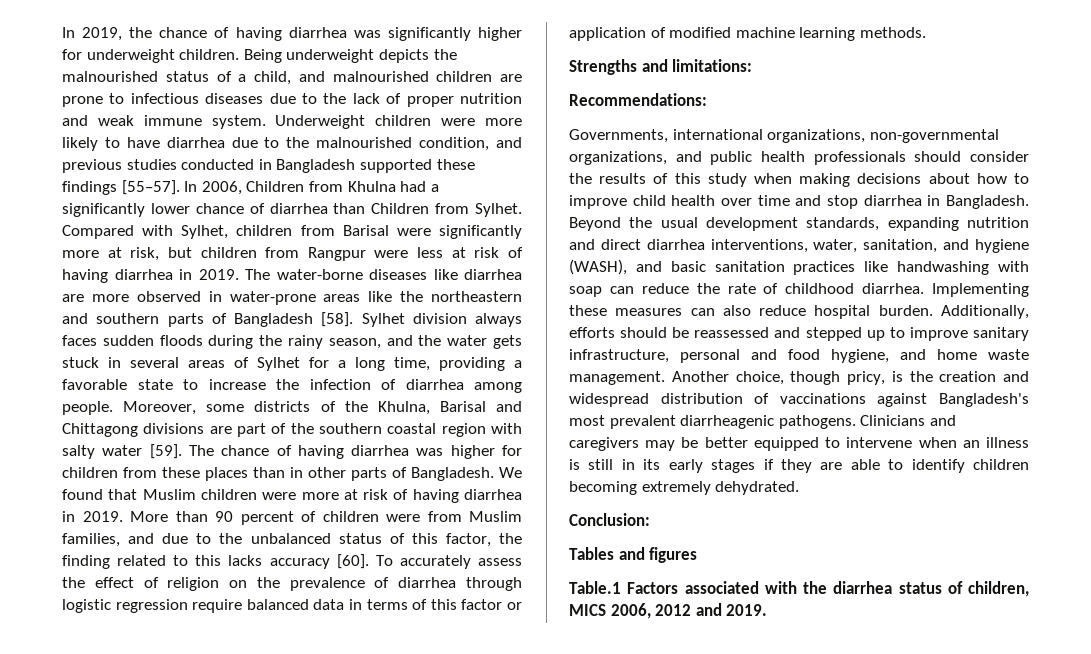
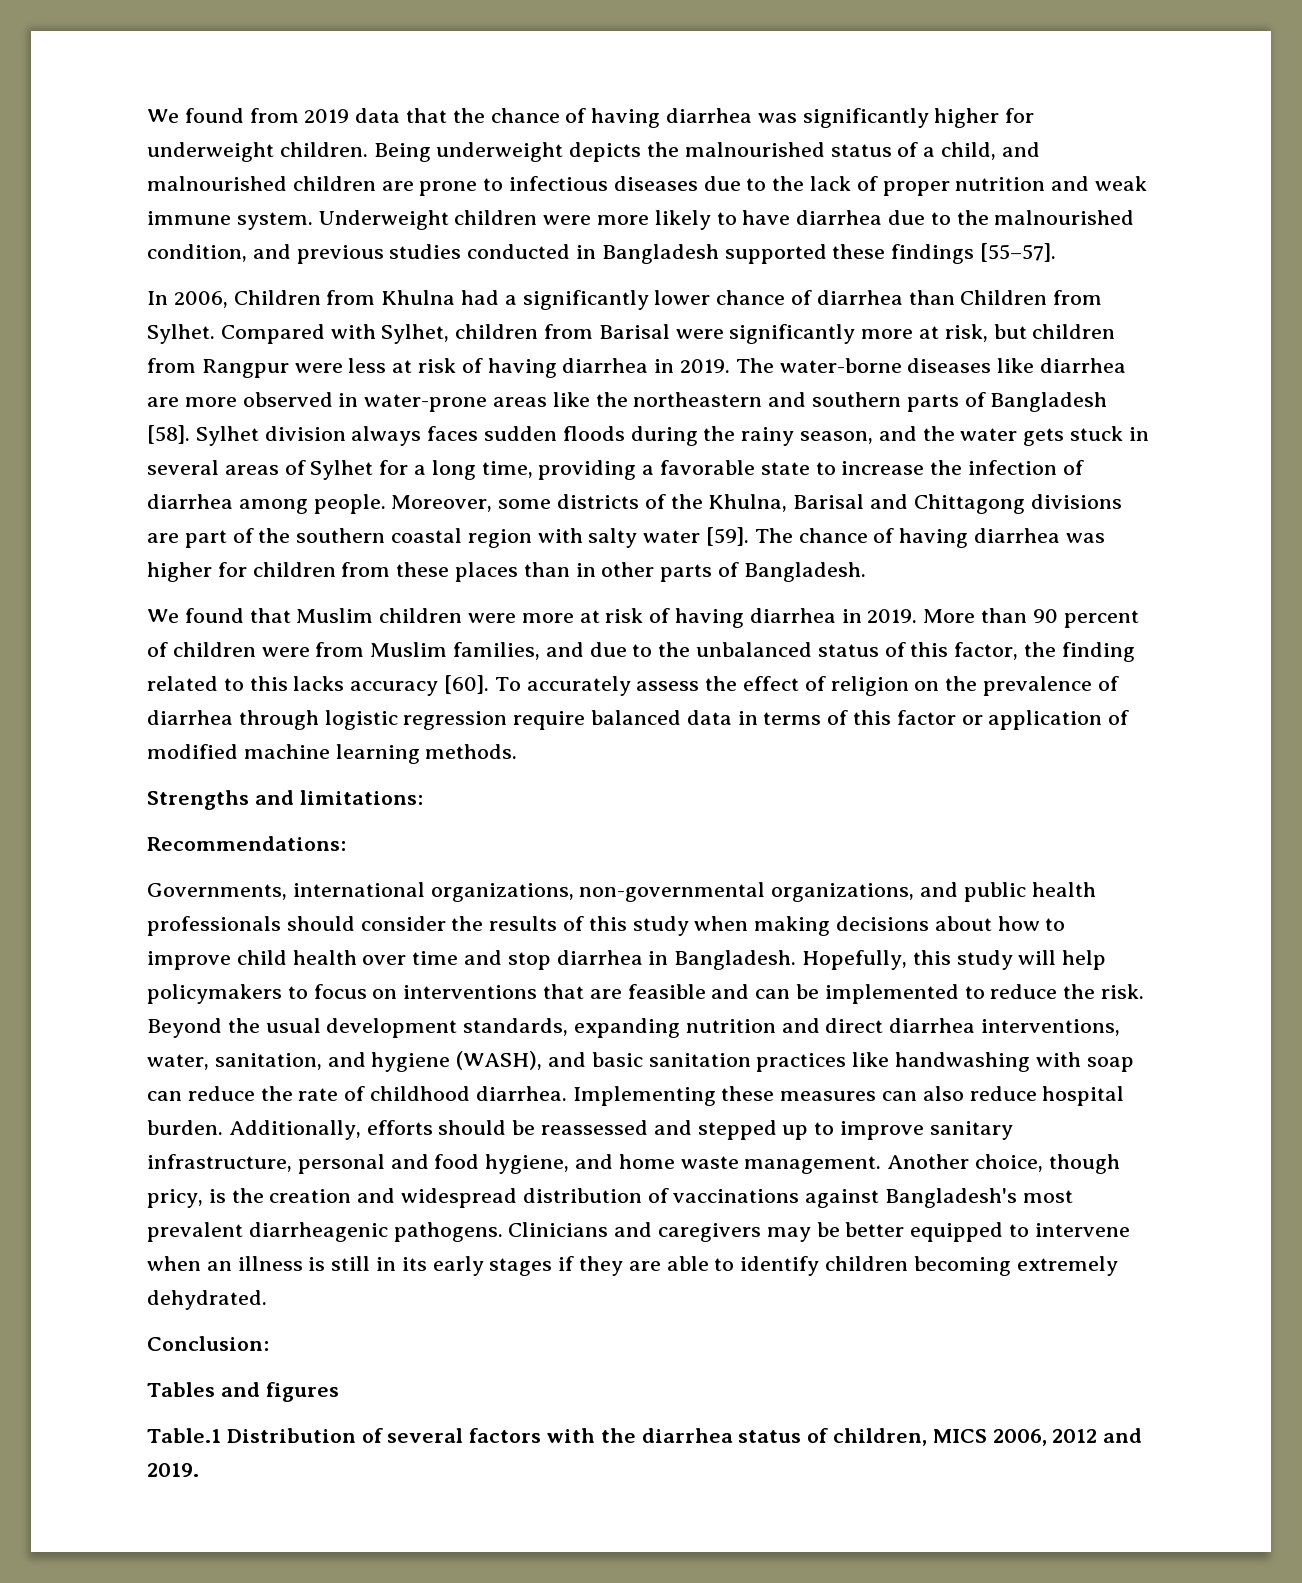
- In 2019, the chance of having diarrhea was significantly higher for underweight children.
+ We found from 2019 data that the chance of having diarrhea was significantly higher for underweight children.
- Underweight children were more likely to have diarrhea due to the malnourished condition, and previous studies conducted in Bangladesh supported these findings [55–57]. In 2006, Children from Khulna had a significantly lower chance of diarrhea than Children from Sylhet.
+ Underweight children were more likely to have diarrhea due to the malnourished condition, and previous studies conducted in Bangladesh supported these findings [55–57].
+ In 2006, Children from Khulna had a significantly lower chance of diarrhea than Children from Sylhet.
- The chance of having diarrhea was higher for children from these places than in other parts of Bangladesh. We found that Muslim children were more at risk of having diarrhea in 2019.
+ The chance of having diarrhea was higher for children from these places than in other parts of Bangladesh.
+ We found that Muslim children were more at risk of having diarrhea in 2019.
+ Hopefully, this study will help policymakers to focus on interventions that are feasible and can be implemented to reduce the risk.
- Table.1 Factors associated with the diarrhea status of children, MICS 2006, 2012 and 2019.
+ Table.1 Distribution of several factors with the diarrhea status of children, MICS 2006, 2012 and 2019.

